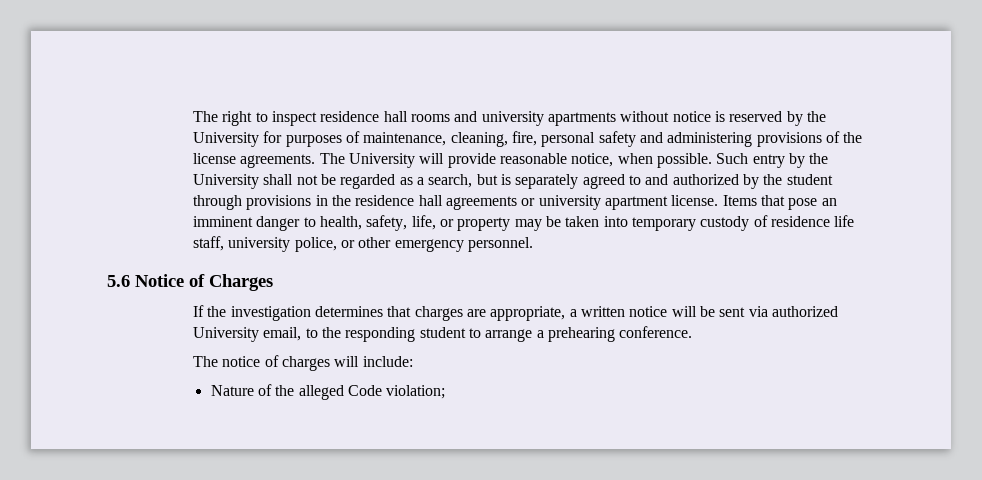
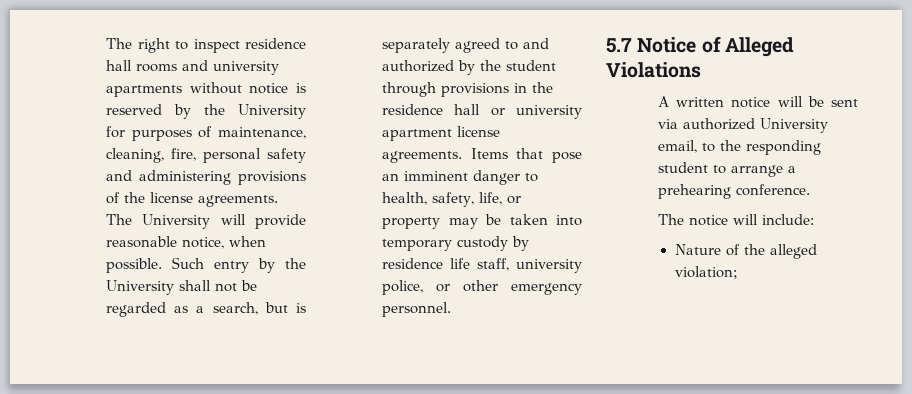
- Such entry by the University shall not be regarded as a search, but is separately agreed to and authorized by the student through provisions in the residence hall agreements or university apartment license.
+ Such entry by the University shall not be regarded as a search, but is separately agreed to and authorized by the student through provisions in the residence hall or university apartment license agreements.
- Items that pose an imminent danger to health, safety, life, or property may be taken into temporary custody of residence life staff, university police, or other emergency personnel.
+ Items that pose an imminent danger to health, safety, life, or property may be taken into temporary custody by residence life staff, university police, or other emergency personnel.
- 5.6 Notice of Charges
- If the investigation determines that charges are appropriate, a written notice will be sent via authorized University email, to the responding student to arrange a prehearing conference.
+ 5.7 Notice of Alleged Violations
+ A written notice will be sent via authorized University email, to the responding student to arrange a prehearing conference.
- The notice of charges will include:
+ The notice will include:
- Nature of the alleged Code violation;
+ Nature of the alleged violation;

